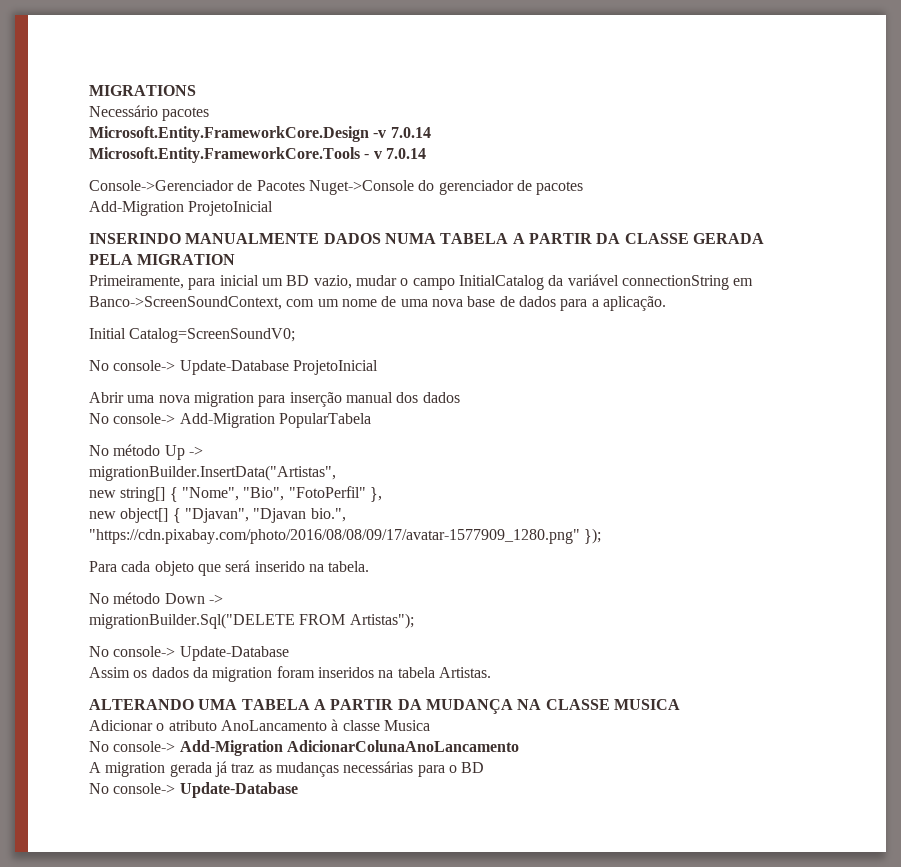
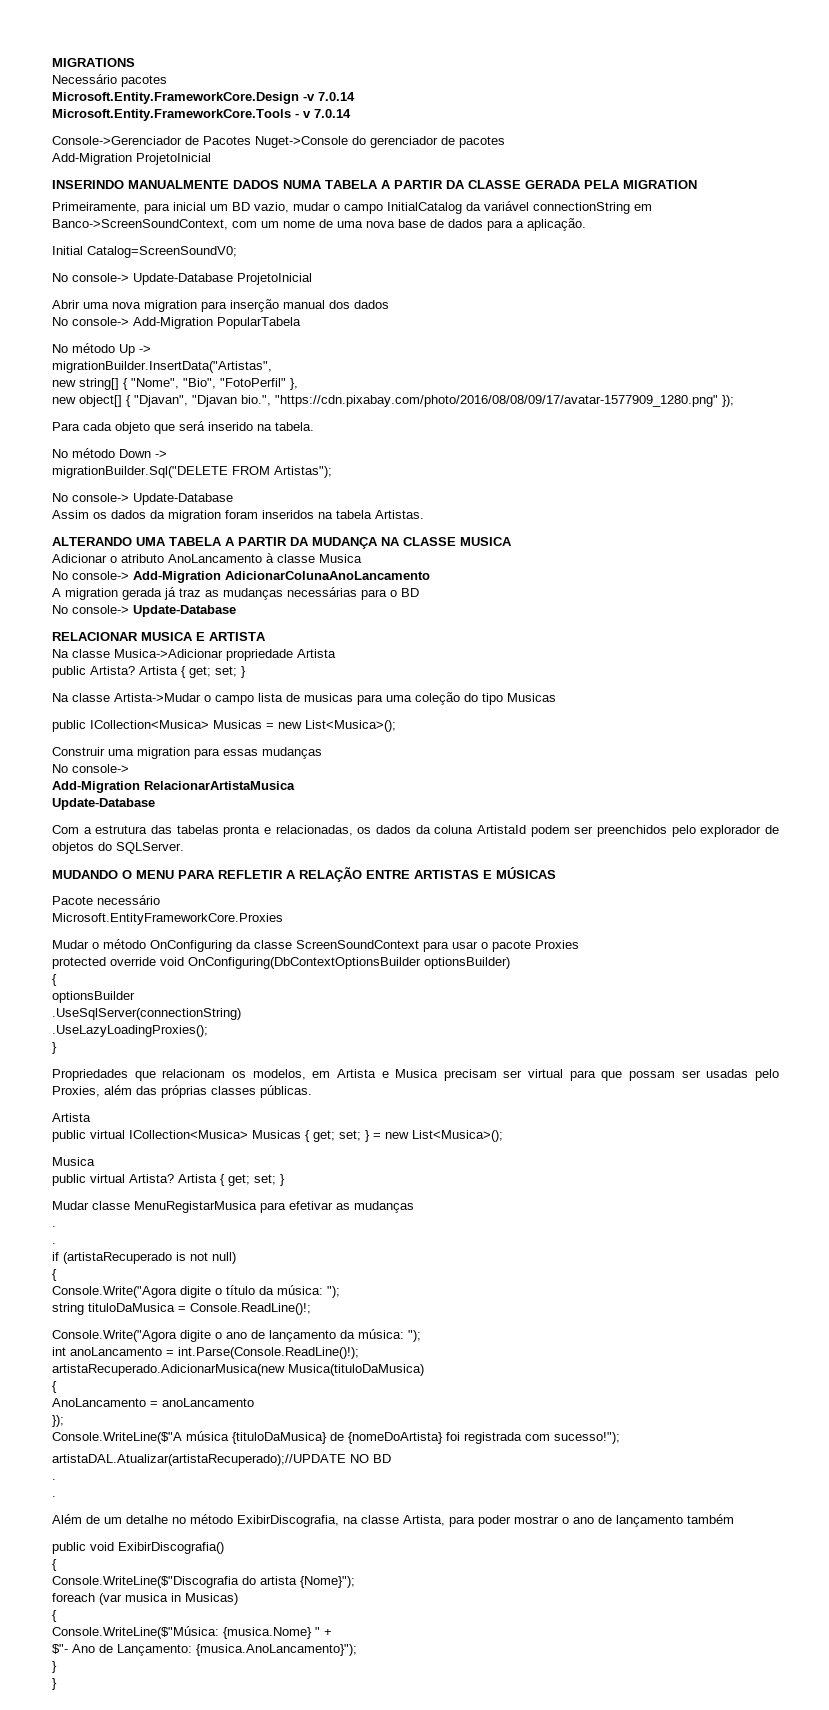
+ RELACIONAR MUSICA E ARTISTA
+ Na classe Musica->Adicionar propriedade Artista
+ public Artista? Artista { get; set; }
+ Na classe Artista->Mudar o campo lista de musicas para uma coleção do tipo Musicas
+ public ICollection<Musica> Musicas = new List<Musica>();
+ Construir uma migration para essas mudanças
+ No console->
+ Add-Migration RelacionarArtistaMusica
+ Update-Database
+ Com a estrutura das tabelas pronta e relacionadas, os dados da coluna ArtistaId podem ser preenchidos pelo explorador de objetos do SQLServer.
+ MUDANDO O MENU PARA REFLETIR A RELAÇÃO ENTRE ARTISTAS E MÚSICAS
+ Pacote necessário
+ Microsoft.EntityFrameworkCore.Proxies
+ Mudar o método OnConfiguring da classe ScreenSoundContext para usar o pacote Proxies
+ protected override void OnConfiguring(DbContextOptionsBuilder optionsBuilder)
+ {
+ optionsBuilder
+ .UseSqlServer(connectionString)
+ .UseLazyLoadingProxies();
+ }
+ Propriedades que relacionam os modelos, em Artista e Musica precisam ser virtual para que possam ser usadas pelo Proxies, além das próprias classes públicas.
+ Artista
+ public virtual ICollection<Musica> Musicas { get; set; } = new List<Musica>();
+ Musica
+ public virtual Artista? Artista { get; set; }
+ Mudar classe MenuRegistarMusica para efetivar as mudanças
+ .
+ .
+ if (artistaRecuperado is not null)
+ {
+ Console.Write("Agora digite o título da música: ");
+ string tituloDaMusica = Console.ReadLine()!;
+ Console.Write("Agora digite o ano de lançamento da música: ");
+ int anoLancamento = int.Parse(Console.ReadLine()!);
+ artistaRecuperado.AdicionarMusica(new Musica(tituloDaMusica)
+ {
+ AnoLancamento = anoLancamento
+ });
+ Console.WriteLine($"A música {tituloDaMusica} de {nomeDoArtista} foi registrada com sucesso!");
+ artistaDAL.Atualizar(artistaRecuperado);//UPDATE NO BD
+ .
+ .
+ Além de um detalhe no método ExibirDiscografia, na classe Artista, para poder mostrar o ano de lançamento também
+ public void ExibirDiscografia()
+ {
+ Console.WriteLine($"Discografia do artista {Nome}");
+ foreach (var musica in Musicas)
+ {
+ Console.WriteLine($"Música: {musica.Nome} " +
+ $"- Ano de Lançamento: {musica.AnoLancamento}");
+ }
+ }

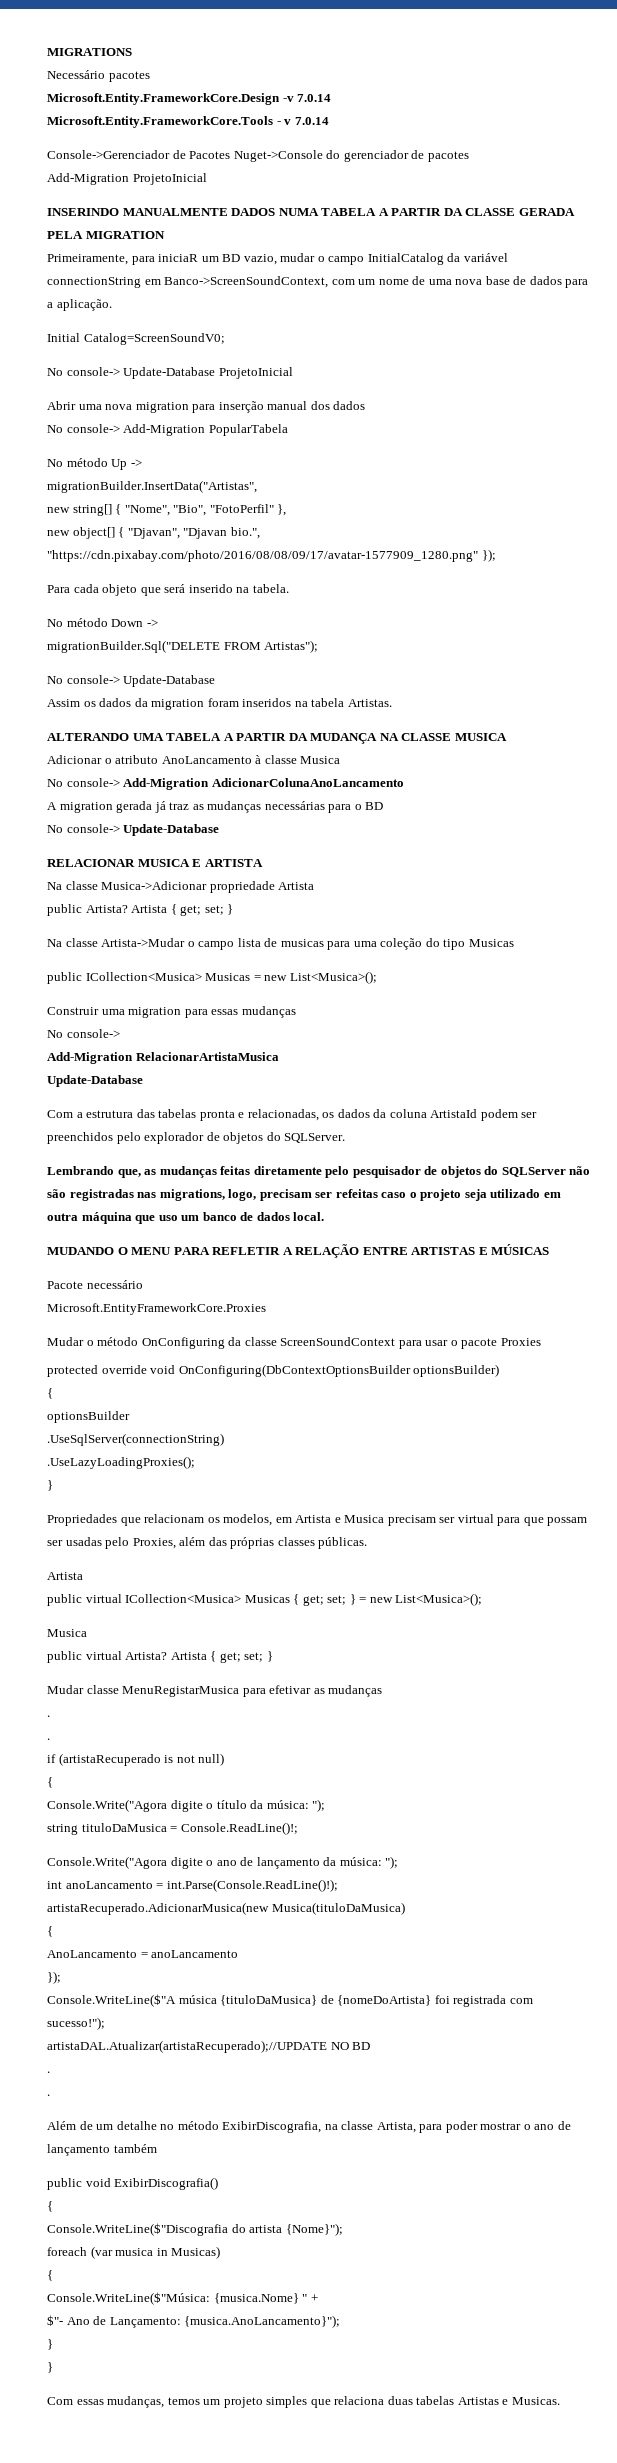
- Primeiramente, para inicial um BD vazio, mudar o campo InitialCatalog da variável connectionString em Banco->ScreenSoundContext, com um nome de uma nova base de dados para a aplicação.
+ Primeiramente, para iniciaR um BD vazio, mudar o campo InitialCatalog da variável connectionString em Banco->ScreenSoundContext, com um nome de uma nova base de dados para a aplicação.
+ Lembrando que, as mudanças feitas diretamente pelo pesquisador de objetos do SQLServer não são registradas nas migrations, logo, precisam ser refeitas caso o projeto seja utilizado em outra máquina que uso um banco de dados local.
+ Com essas mudanças, temos um projeto simples que relaciona duas tabelas Artistas e Musicas.

